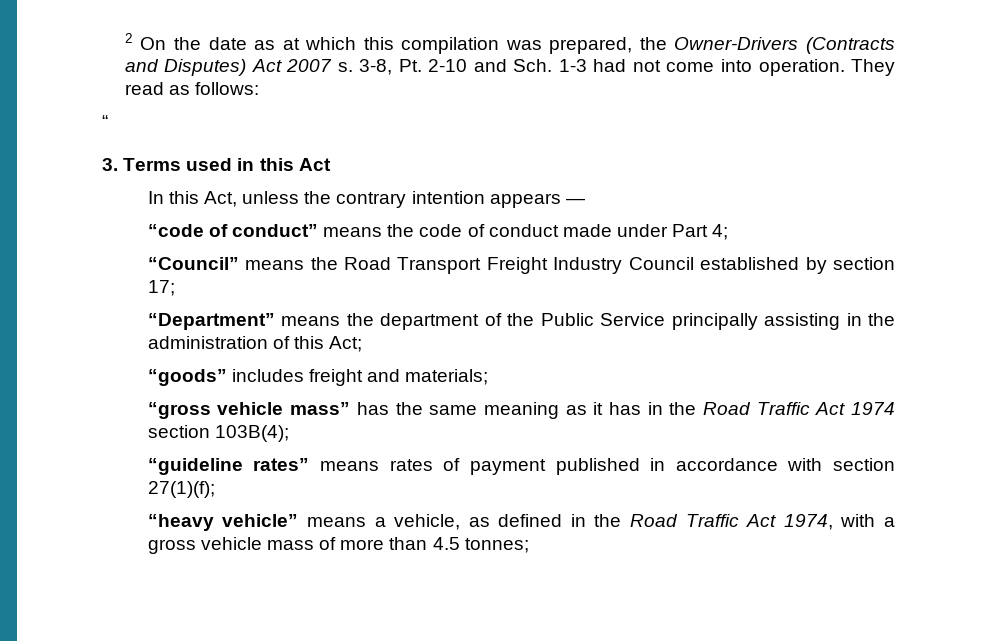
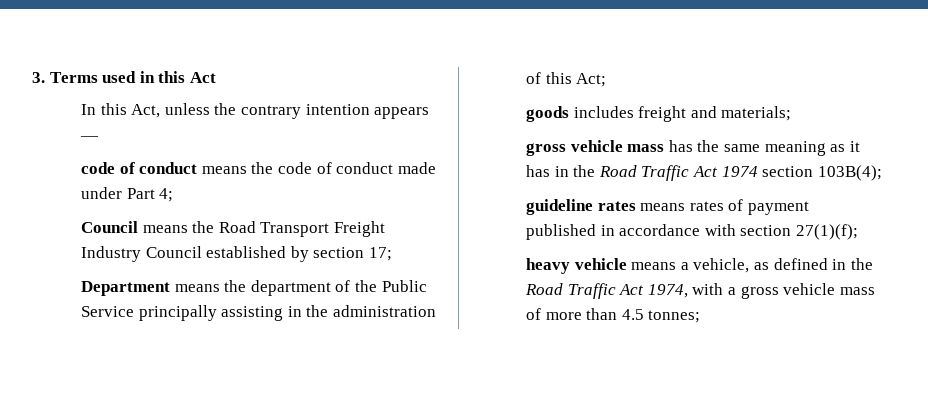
- 2 On the date as at which this compilation was prepared, the Owner-Drivers (Contracts and Disputes) Act 2007 s. 3-8, Pt. 2-10 and Sch. 1-3 had not come into operation. They read as follows:
- “
- “code of conduct” means the code of conduct made under Part 4;
+ code of conduct means the code of conduct made under Part 4;
- “Council” means the Road Transport Freight Industry Council established by section 17;
+ Council means the Road Transport Freight Industry Council established by section 17;
- “Department” means the department of the Public Service principally assisting in the administration of this Act;
+ Department means the department of the Public Service principally assisting in the administration of this Act;
- “goods” includes freight and materials;
+ goods includes freight and materials;
- “gross vehicle mass” has the same meaning as it has in the Road Traffic Act 1974 section 103B(4);
+ gross vehicle mass has the same meaning as it has in the Road Traffic Act 1974 section 103B(4);
- “guideline rates” means rates of payment published in accordance with section 27(1)(f);
+ guideline rates means rates of payment published in accordance with section 27(1)(f);
- “heavy vehicle” means a vehicle, as defined in the Road Traffic Act 1974, with a gross vehicle mass of more than 4.5 tonnes;
+ heavy vehicle means a vehicle, as defined in the Road Traffic Act 1974, with a gross vehicle mass of more than 4.5 tonnes;

